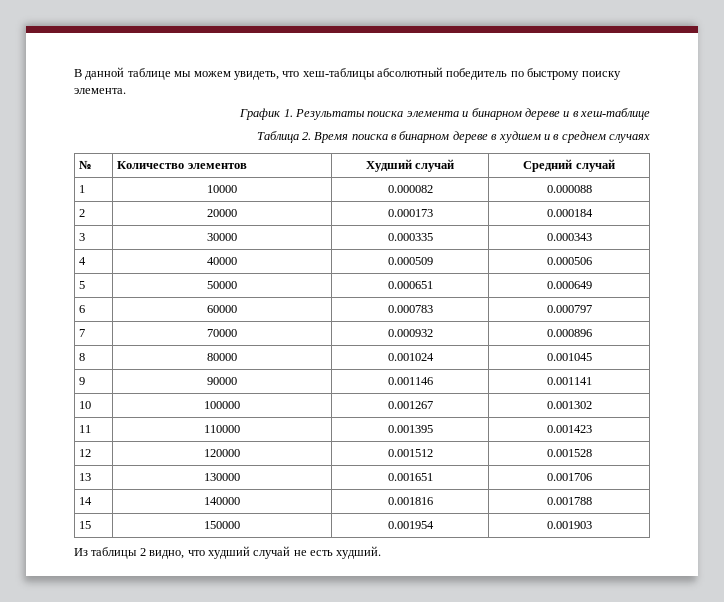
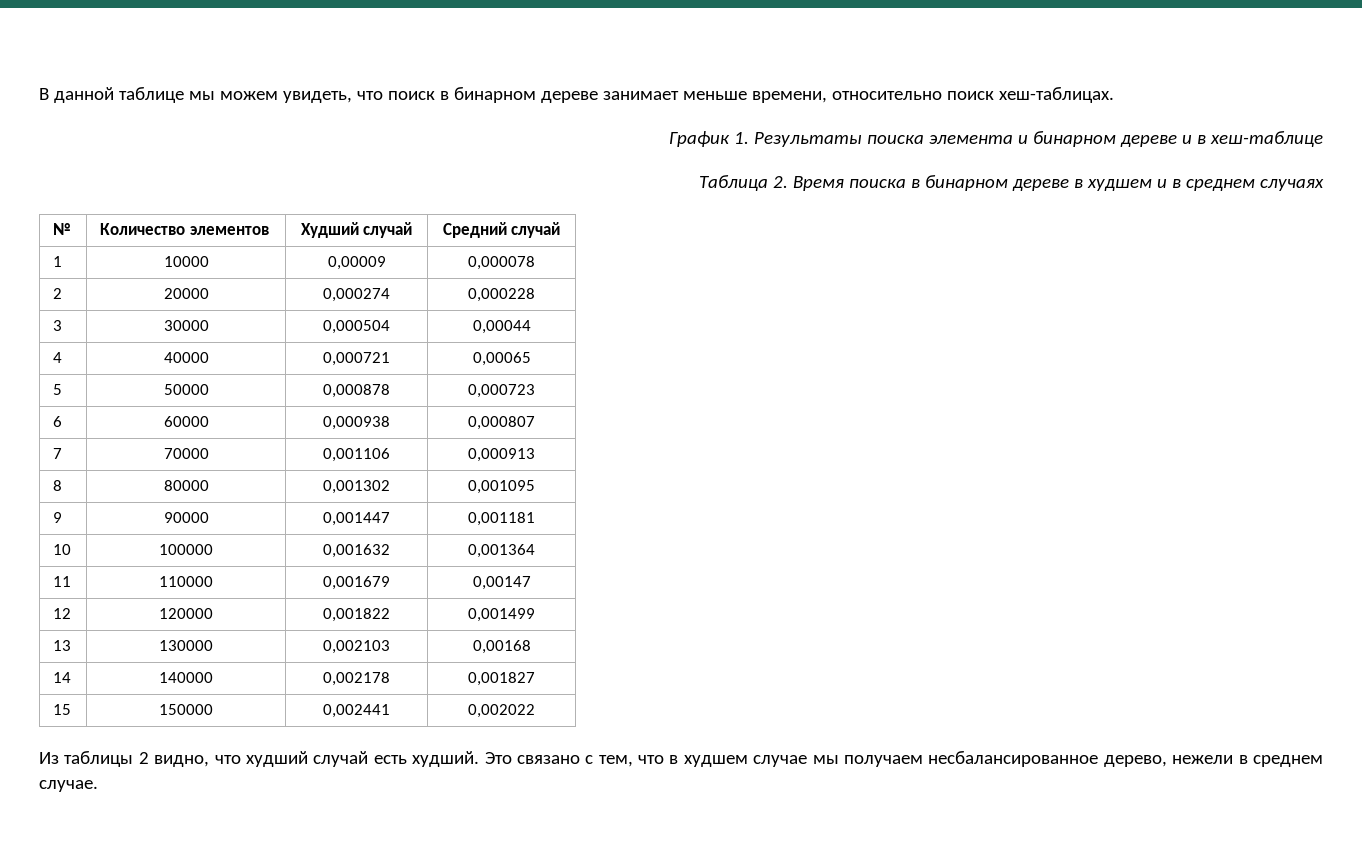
- В данной таблице мы можем увидеть, что хеш-таблицы абсолютный победитель по быстрому поиску элемента.
+ В данной таблице мы можем увидеть, что поиск в бинарном дереве занимает меньше времени, относительно поиск хеш-таблицах.
- 1 | 10000 | 0.000082 | 0.000088
+ 1 | 10000 | 0,00009 | 0,000078
- 2 | 20000 | 0.000173 | 0.000184
+ 2 | 20000 | 0,000274 | 0,000228
- 3 | 30000 | 0.000335 | 0.000343
+ 3 | 30000 | 0,000504 | 0,00044
- 4 | 40000 | 0.000509 | 0.000506
+ 4 | 40000 | 0,000721 | 0,00065
- 5 | 50000 | 0.000651 | 0.000649
+ 5 | 50000 | 0,000878 | 0,000723
- 6 | 60000 | 0.000783 | 0.000797
+ 6 | 60000 | 0,000938 | 0,000807
- 7 | 70000 | 0.000932 | 0.000896
+ 7 | 70000 | 0,001106 | 0,000913
- 8 | 80000 | 0.001024 | 0.001045
+ 8 | 80000 | 0,001302 | 0,001095
- 9 | 90000 | 0.001146 | 0.001141
+ 9 | 90000 | 0,001447 | 0,001181
- 10 | 100000 | 0.001267 | 0.001302
+ 10 | 100000 | 0,001632 | 0,001364
- 11 | 110000 | 0.001395 | 0.001423
+ 11 | 110000 | 0,001679 | 0,00147
- 12 | 120000 | 0.001512 | 0.001528
+ 12 | 120000 | 0,001822 | 0,001499
- 13 | 130000 | 0.001651 | 0.001706
+ 13 | 130000 | 0,002103 | 0,00168
- 14 | 140000 | 0.001816 | 0.001788
+ 14 | 140000 | 0,002178 | 0,001827
- 15 | 150000 | 0.001954 | 0.001903
+ 15 | 150000 | 0,002441 | 0,002022
- Из таблицы 2 видно, что худший случай не есть худший.
+ Из таблицы 2 видно, что худший случай есть худший.
+ Это связано с тем, что в худшем случае мы получаем несбалансированное дерево, нежели в среднем случае.

